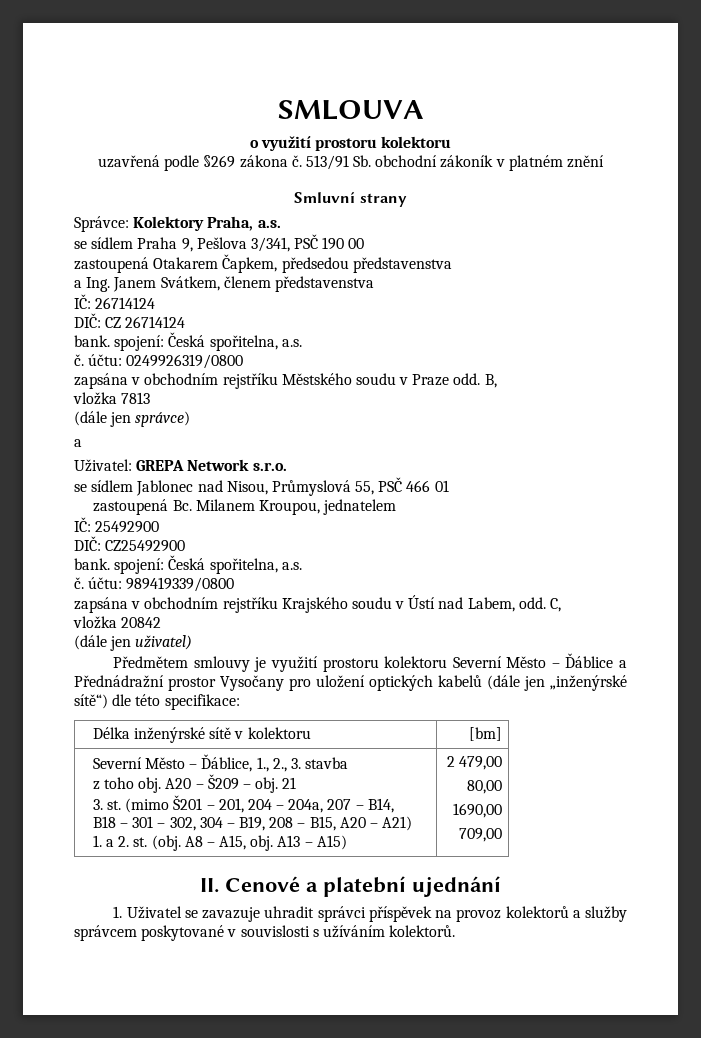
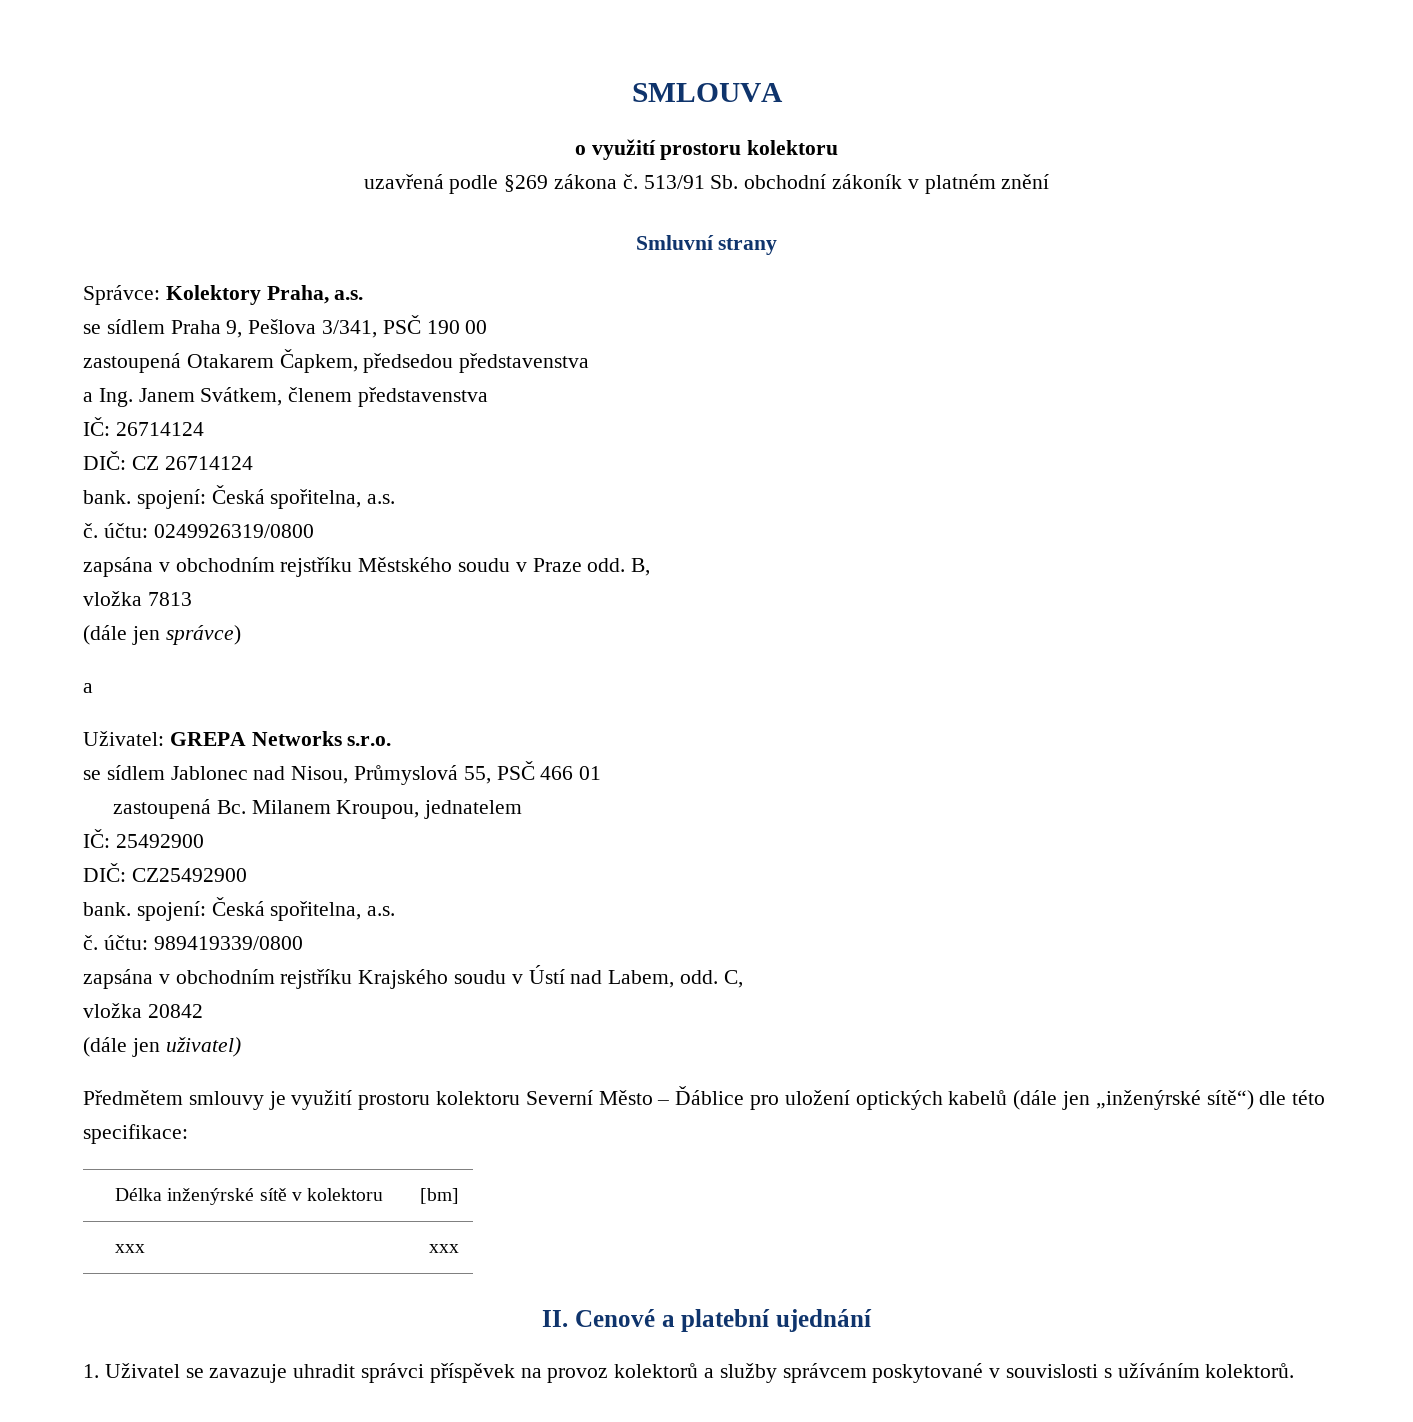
- Uživatel: GREPA Network s.r.o.
+ Uživatel: GREPA Networks s.r.o.
- Předmětem smlouvy je využití prostoru kolektoru Severní Město – Ďáblice a Přednádražní prostor Vysočany pro uložení optických kabelů (dále jen „inženýrské sítě“) dle této specifikace:
+ Předmětem smlouvy je využití prostoru kolektoru Severní Město – Ďáblice pro uložení optických kabelů (dále jen „inženýrské sítě“) dle této specifikace:
- Severní Město – Ďáblice, 1., 2., 3. stavba
- z toho obj. A20 – Š209 – obj. 21
- 3. st. (mimo Š201 – 201, 204 – 204a, 207 – B14,
- B18 – 301 – 302, 304 – B19, 208 – B15, A20 – A21)
- 1. a 2. st. (obj. A8 – A15, obj. A13 – A15) | 2 479,00
- 80,00
- 1690,00
- 709,00
+ xxx | xxx

